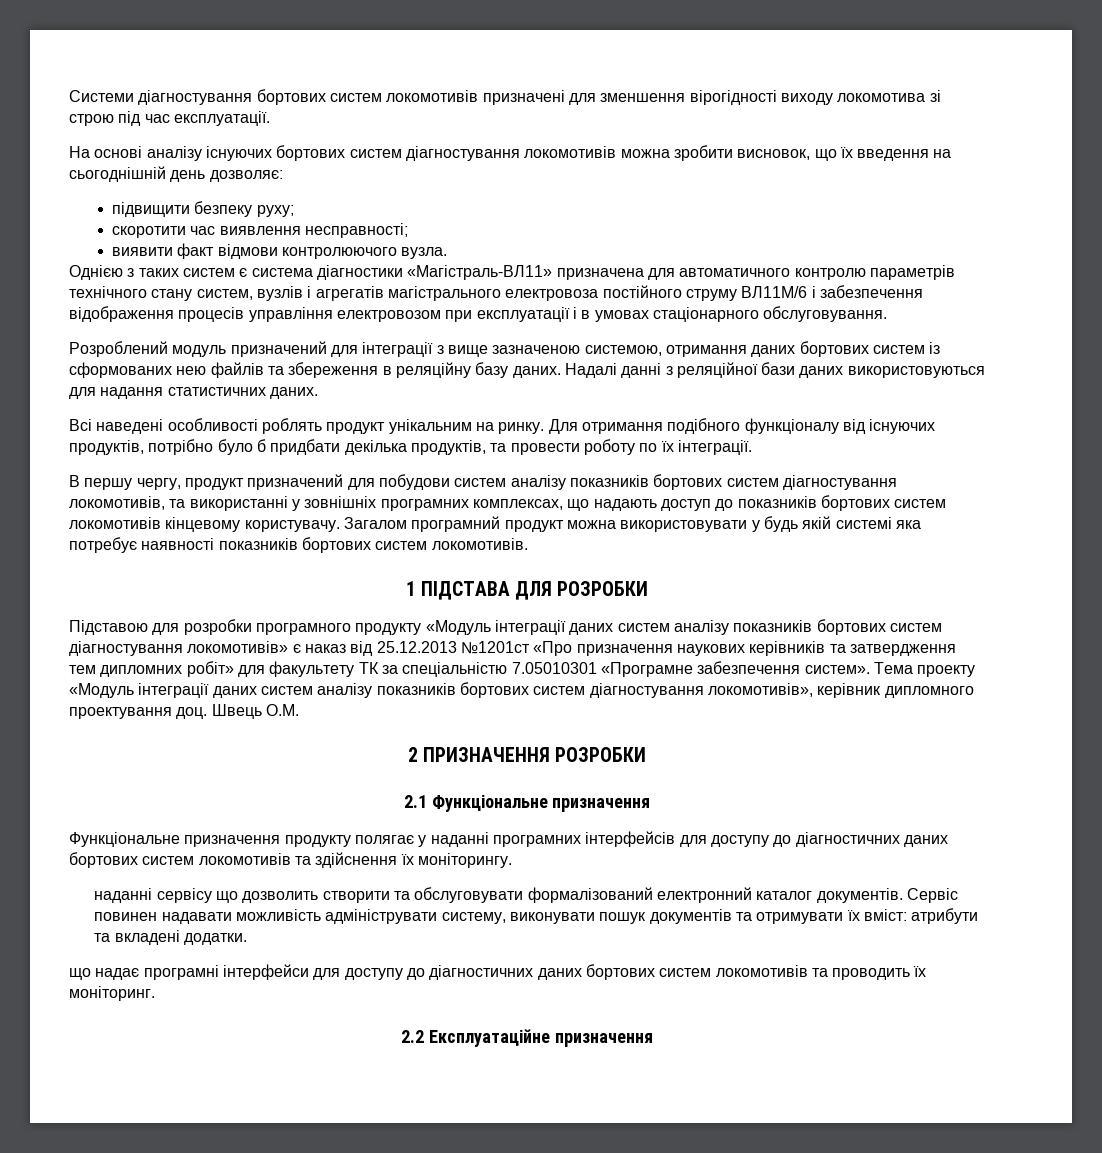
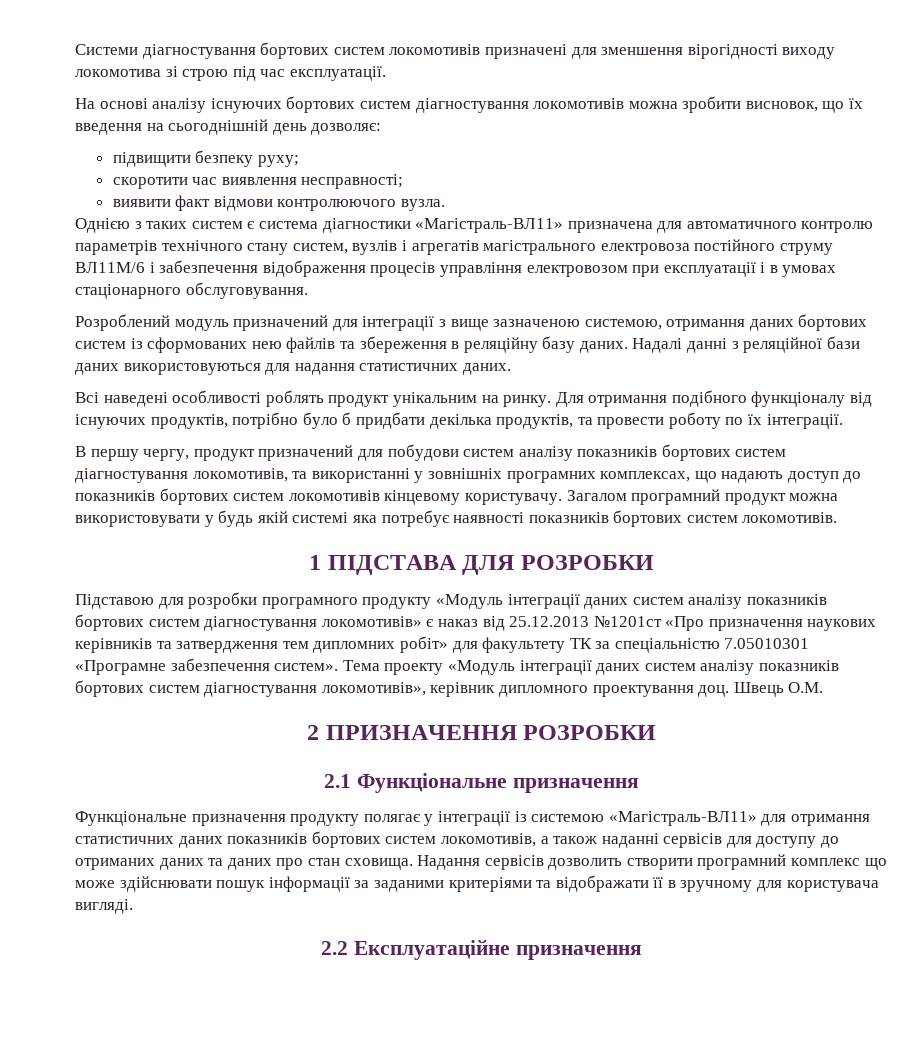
- Функціональне призначення продукту полягає у наданні програмних інтерфейсів для доступу до діагностичних даних бортових систем локомотивів та здійснення їх моніторингу.
- наданні сервісу що дозволить створити та обслуговувати формалізований електронний каталог документів. Сервіс повинен надавати можливість адмініструвати систему, виконувати пошук документів та отримувати їх вміст: атрибути та вкладені додатки.
- що надає програмні інтерфейси для доступу до діагностичних даних бортових систем локомотивів та проводить їх моніторинг.
+ Функціональне призначення продукту полягає у інтеграції із системою «Магістраль-ВЛ11» для отримання статистичних даних показників бортових систем локомотивів, а також наданні сервісів для доступу до отриманих даних та даних про стан сховища. Надання сервісів дозволить створити програмний комплекс що може здійснювати пошук інформації за заданими критеріями та відображати її в зручному для користувача вигляді.

